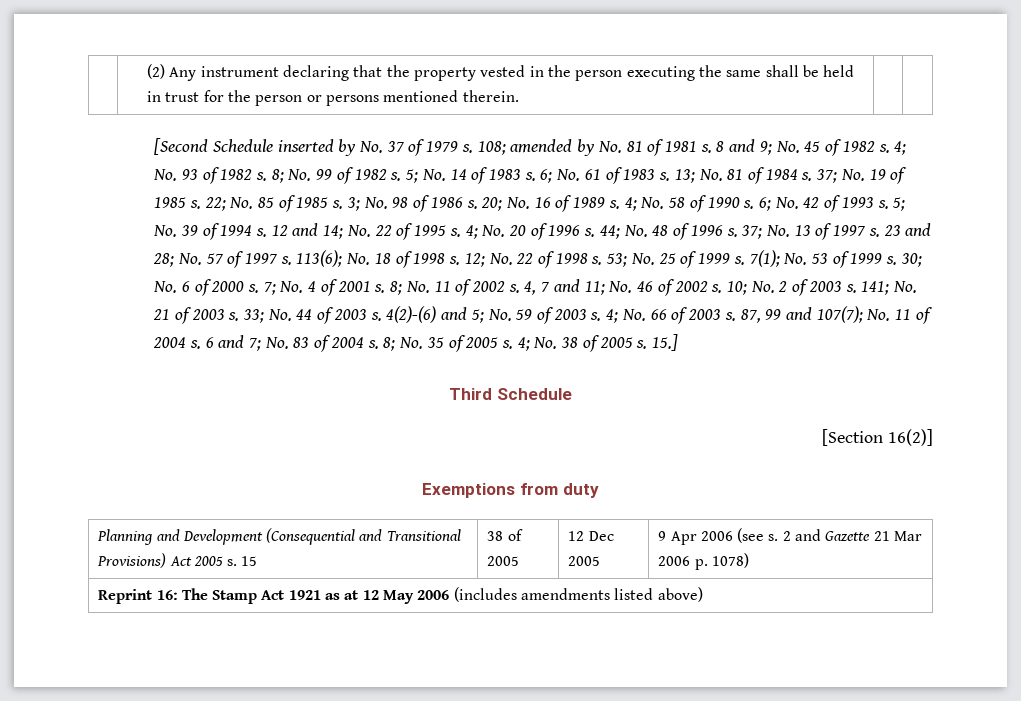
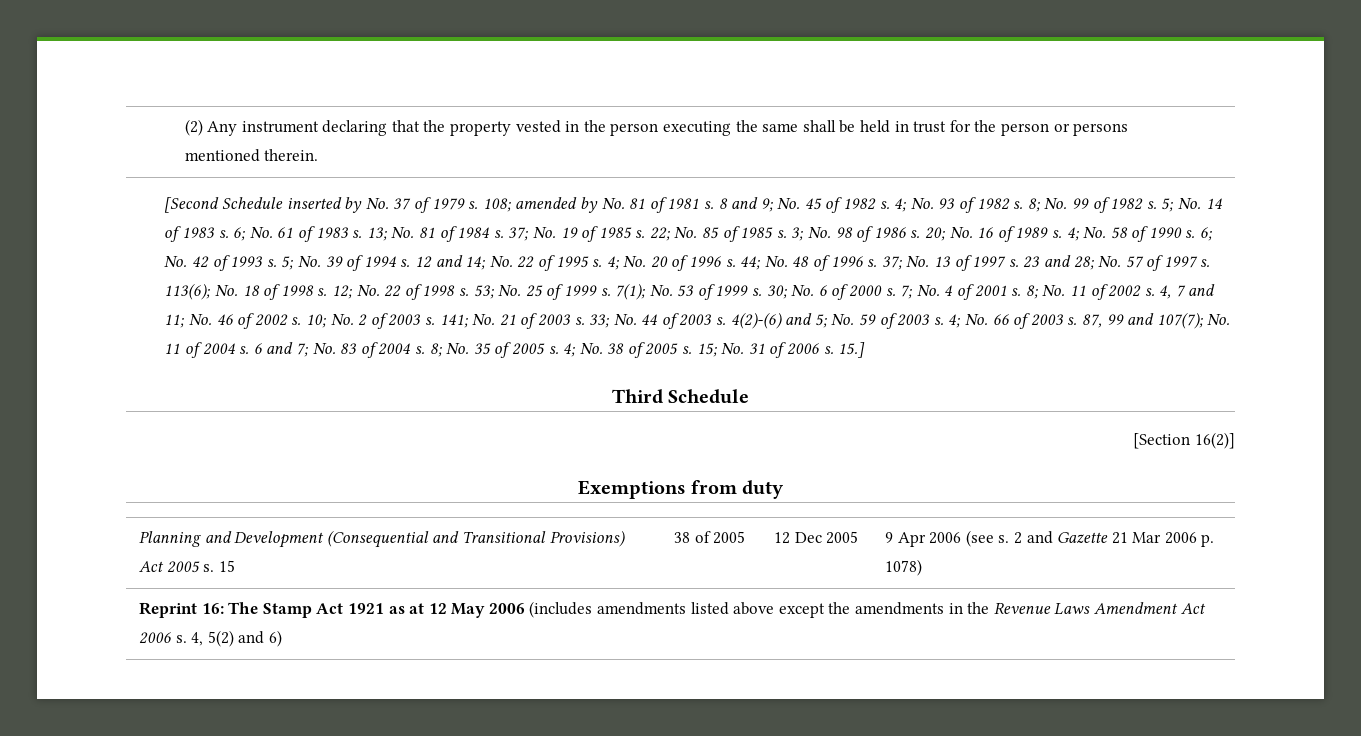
+ 15; No. 31 of 2006 s.
- Reprint 16: The Stamp Act 1921 as at 12 May 2006 (includes amendments listed above)
+ Reprint 16: The Stamp Act 1921 as at 12 May 2006 (includes amendments listed above except the amendments in the Revenue Laws Amendment Act 2006 s. 4, 5(2) and 6)

